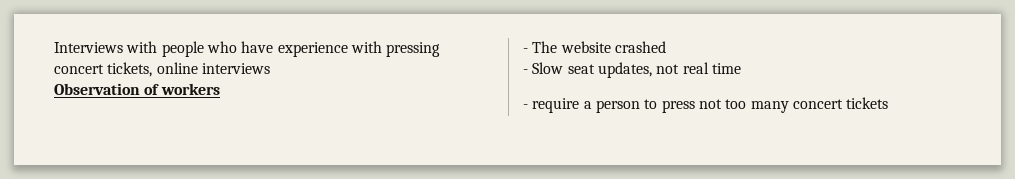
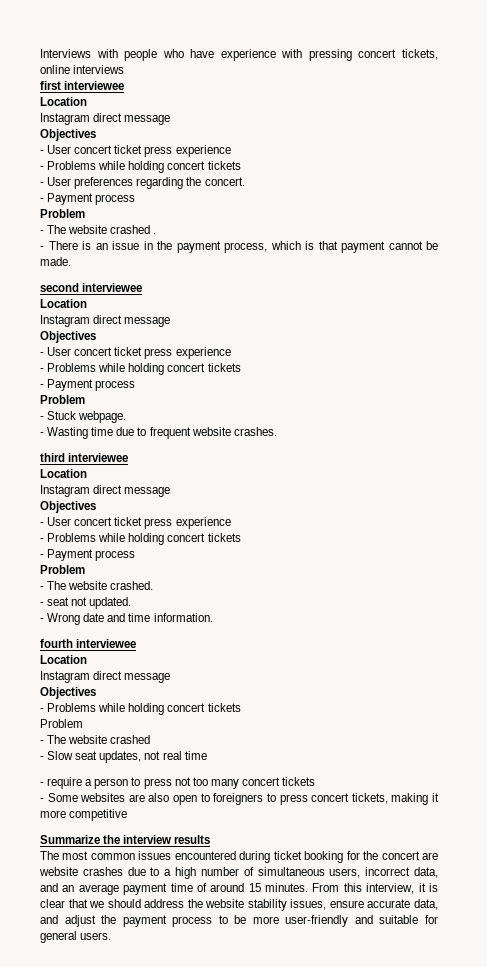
- Observation of workers
+ first interviewee
+ Location
+ Instagram direct message
+ Objectives
+ - User concert ticket press experience
+ - Problems while holding concert tickets
+ - User preferences regarding the concert.
+ - Payment process
+ Problem
+ - The website crashed .
+ - There is an issue in the payment process, which is that payment cannot be made.
+ second interviewee
+ Location
+ Instagram direct message
+ Objectives
+ - User concert ticket press experience
+ - Problems while holding concert tickets
+ - Payment process
+ Problem
+ - Stuck webpage.
+ - Wasting time due to frequent website crashes.
+ third interviewee
+ Location
+ Instagram direct message
+ Objectives
+ - User concert ticket press experience
+ - Problems while holding concert tickets
+ - Payment process
+ Problem
+ - The website crashed.
+ - seat not updated.
+ - Wrong date and time information.
+ fourth interviewee
+ Location
+ Instagram direct message
+ Objectives
+ - Problems while holding concert tickets
+ Problem
+ - Some websites are also open to foreigners to press concert tickets, making it more competitive
+ Summarize the interview results
+ The most common issues encountered during ticket booking for the concert are website crashes due to a high number of simultaneous users, incorrect data, and an average payment time of around 15 minutes. From this interview, it is clear that we should address the website stability issues, ensure accurate data, and adjust the payment process to be more user-friendly and suitable for general users.

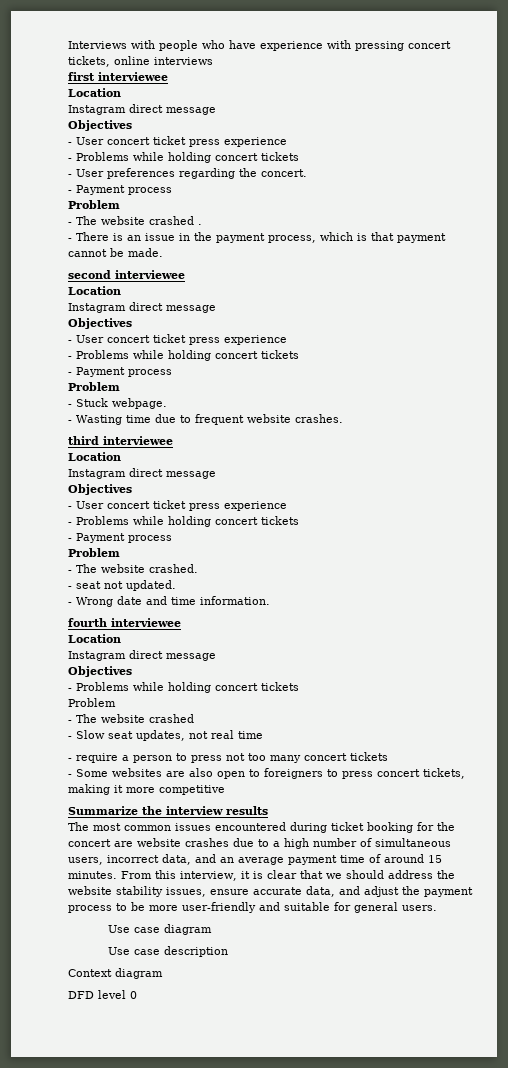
+ Use case diagram
+ Use case description
+ Context diagram
+ DFD level 0

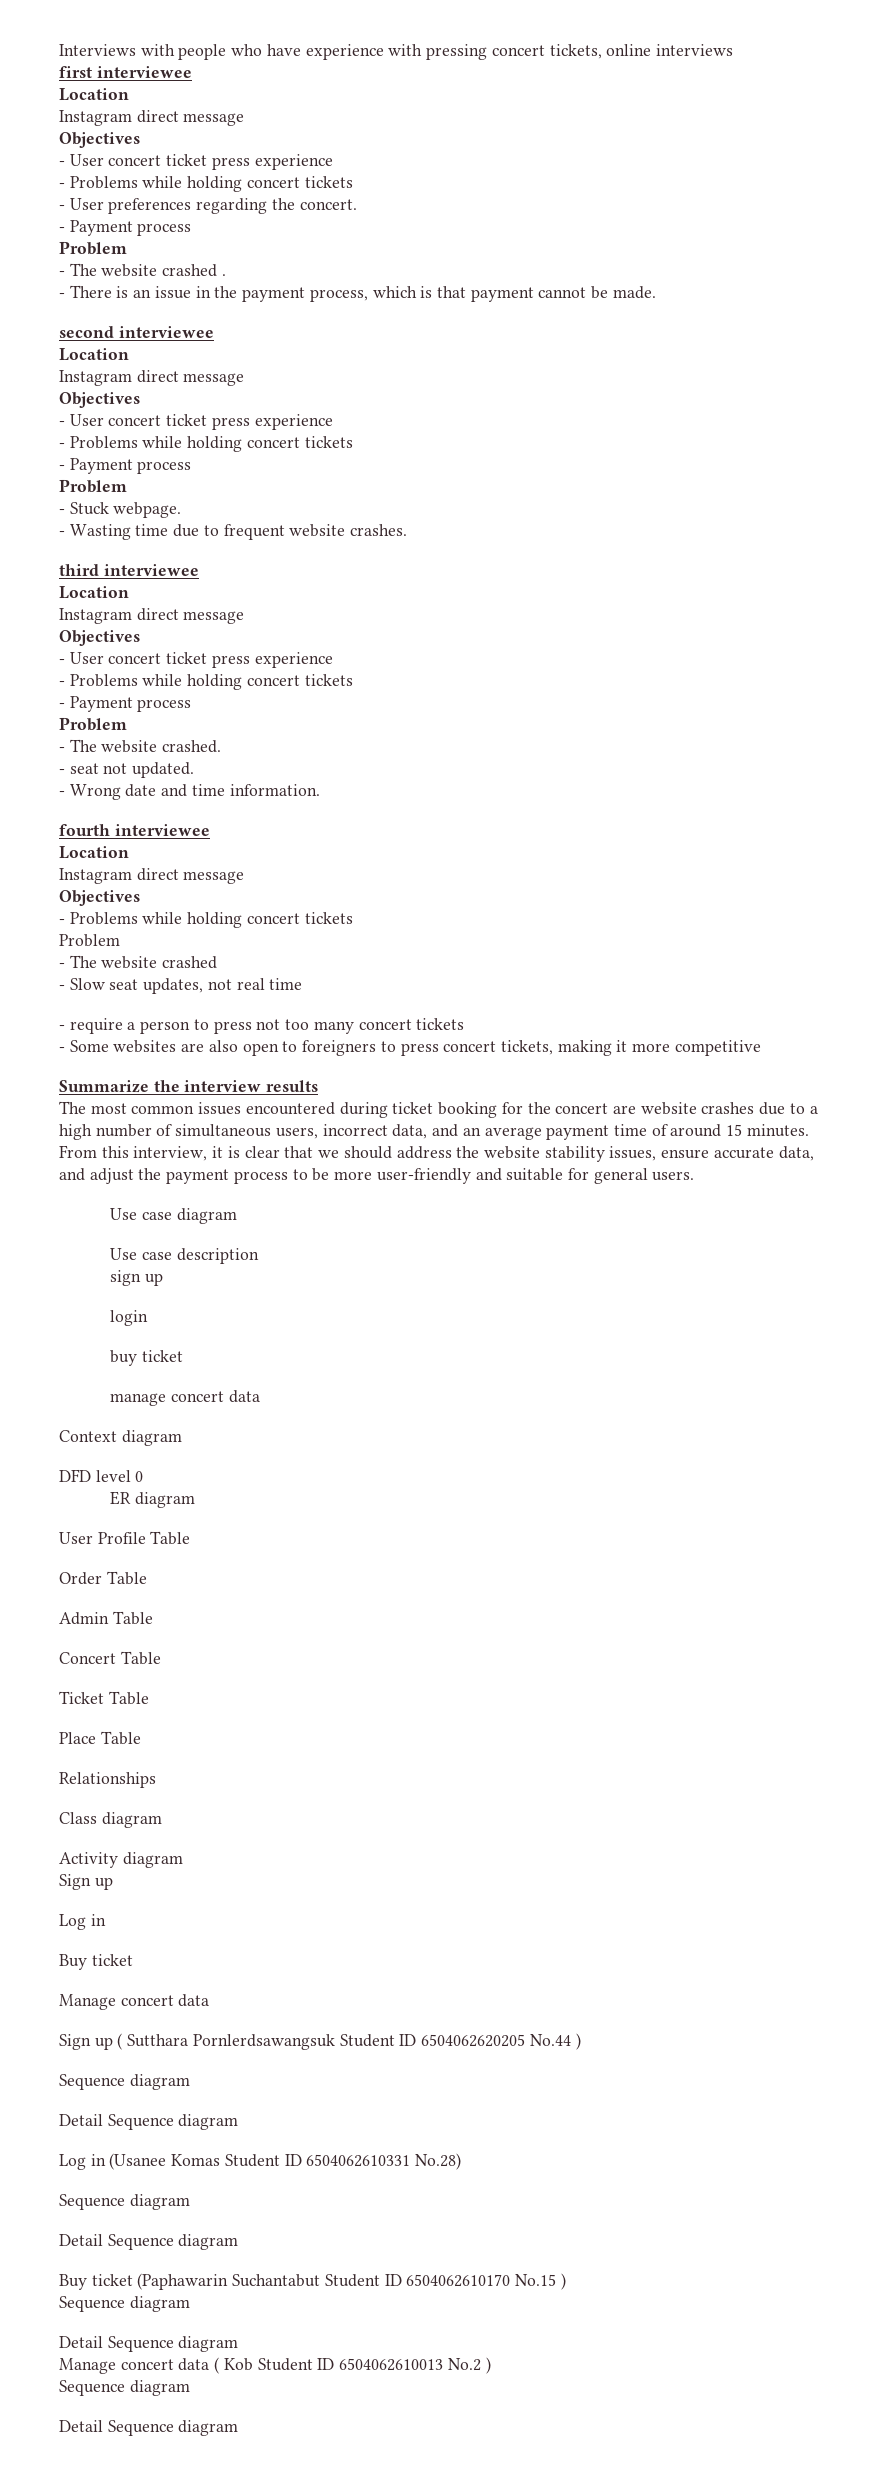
+ sign up
+ login
+ buy ticket
+ manage concert data
+ ER diagram
+ User Profile Table
+ Order Table
+ Admin Table
+ Concert Table
+ Ticket Table
+ Place Table
+ Relationships
+ Class diagram
+ Activity diagram
+ Sign up
+ Log in
+ Buy ticket
+ Manage concert data
+ Sign up ( Sutthara Pornlerdsawangsuk Student ID 6504062620205 No.44 )
+ Sequence diagram
+ Detail Sequence diagram
+ Log in (Usanee Komas Student ID 6504062610331 No.28)
+ Sequence diagram
+ Detail Sequence diagram
+ Buy ticket (Paphawarin Suchantabut Student ID 6504062610170 No.15 )
+ Sequence diagram
+ Detail Sequence diagram
+ Manage concert data ( Kob Student ID 6504062610013 No.2 )
+ Sequence diagram
+ Detail Sequence diagram

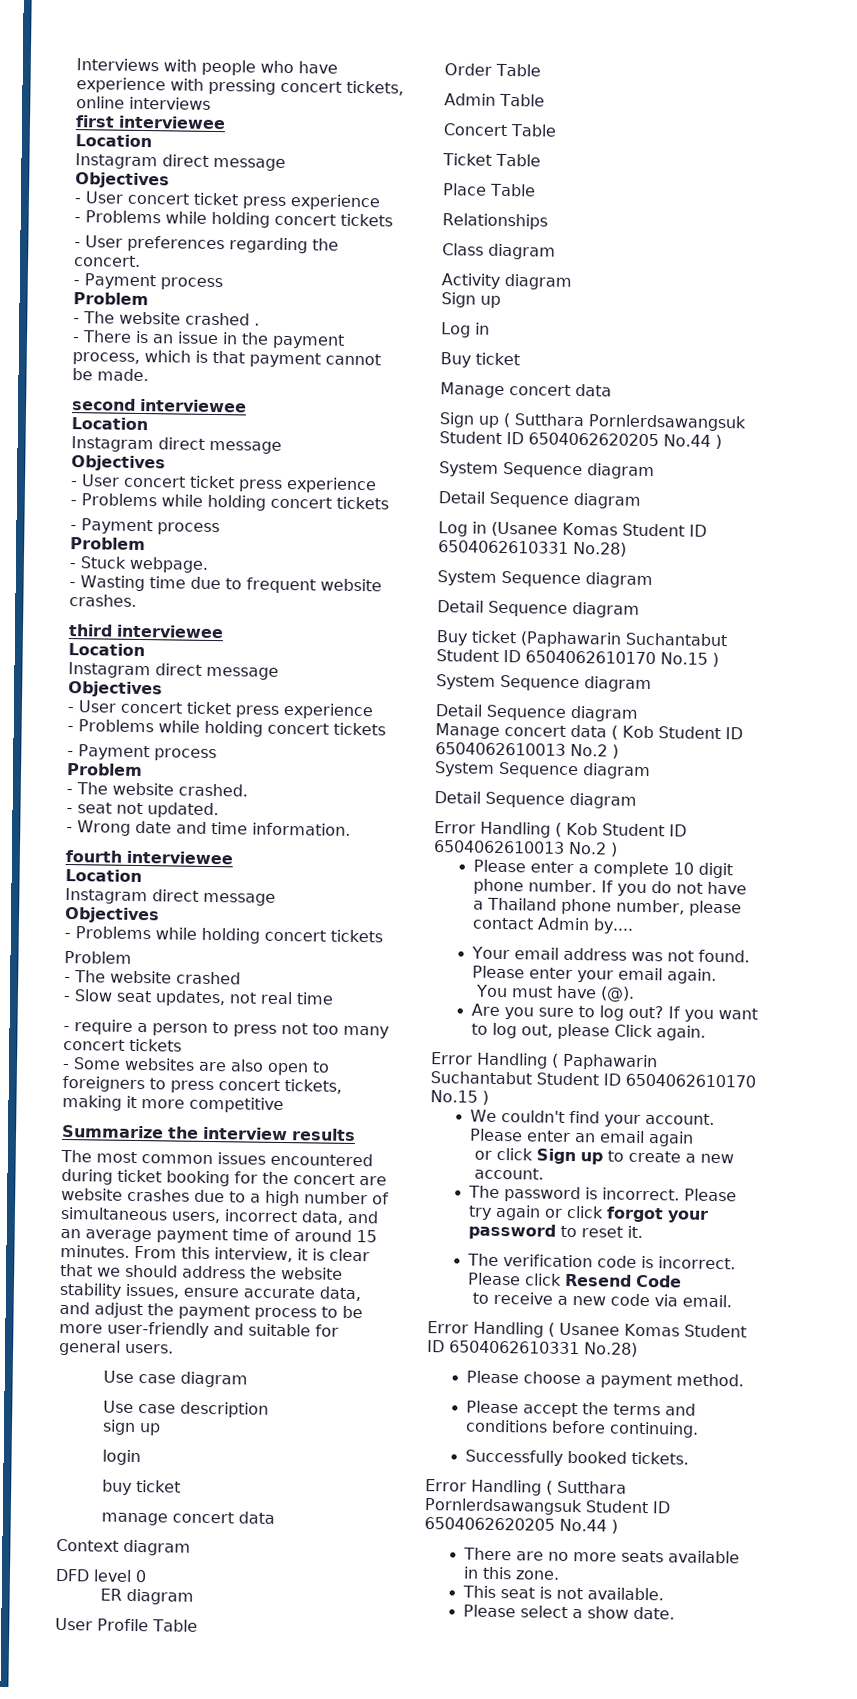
  Sign up ( Sutthara Pornlerdsawangsuk Student ID 6504062620205 No.44 )
- Sequence diagram
+ System Sequence diagram
  Log in (Usanee Komas Student ID 6504062610331 No.28)
- Sequence diagram
+ System Sequence diagram
  Buy ticket (Paphawarin Suchantabut Student ID 6504062610170 No.15 )
- Sequence diagram
+ System Sequence diagram
  Manage concert data ( Kob Student ID 6504062610013 No.2 )
- Sequence diagram
+ System Sequence diagram
  Detail Sequence diagram
+ Error Handling ( Kob Student ID 6504062610013 No.2 )
+ Please enter a complete 10 digit phone number. If you do not have a Thailand phone number, please contact Admin by....
+ Your email address was not found. Please enter your email again.
+ You must have (@).
+ Are you sure to log out? If you want to log out, please Click again.
+ Error Handling ( Paphawarin Suchantabut Student ID 6504062610170 No.15 )
+ We couldn't find your account. Please enter an email again
+ or click Sign up to create a new account.
+ The password is incorrect. Please try again or click forgot your password to reset it.
+ The verification code is incorrect. Please click Resend Code
+ to receive a new code via email.
+ Error Handling ( Usanee Komas Student ID 6504062610331 No.28)
+ Please choose a payment method.
+ Please accept the terms and conditions before continuing.
+ Successfully booked tickets.
+ Error Handling ( Sutthara Pornlerdsawangsuk Student ID 6504062620205 No.44 )
+ There are no more seats available in this zone.
+ This seat is not available.
+ Please select a show date.

